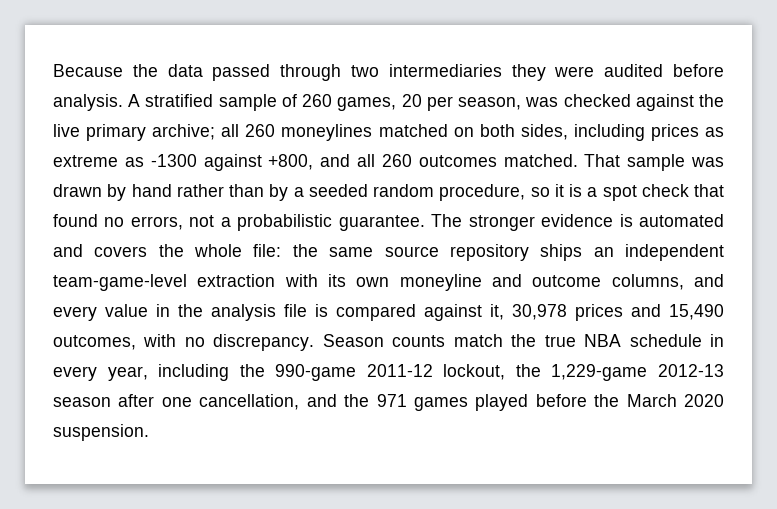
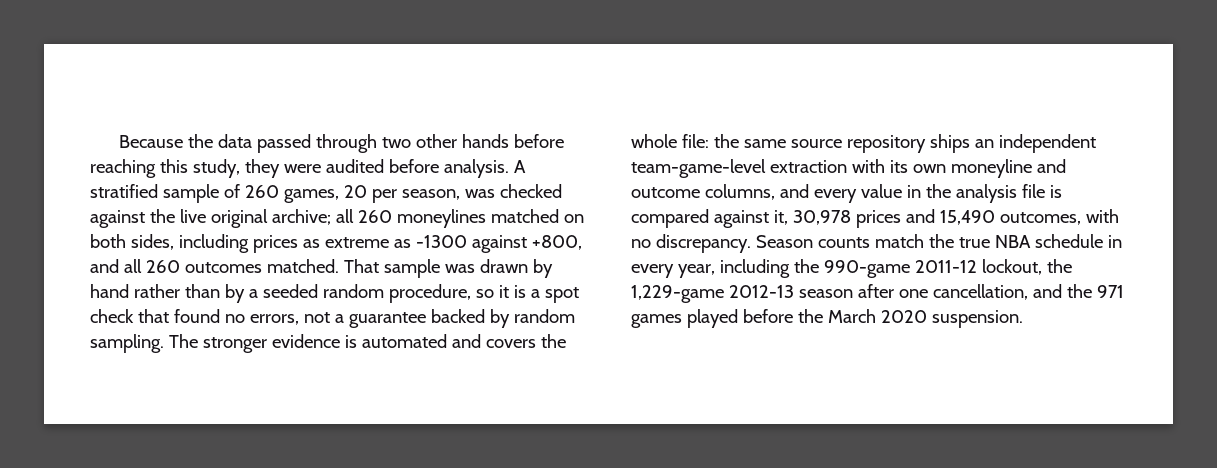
- Because the data passed through two intermediaries they were audited before analysis.
+ Because the data passed through two other hands before reaching this study, they were audited before analysis.
- A stratified sample of 260 games, 20 per season, was checked against the live primary archive; all 260 moneylines matched on both sides, including prices as extreme as -1300 against +800, and all 260 outcomes matched.
+ A stratified sample of 260 games, 20 per season, was checked against the live original archive; all 260 moneylines matched on both sides, including prices as extreme as -1300 against +800, and all 260 outcomes matched.
- That sample was drawn by hand rather than by a seeded random procedure, so it is a spot check that found no errors, not a probabilistic guarantee.
+ That sample was drawn by hand rather than by a seeded random procedure, so it is a spot check that found no errors, not a guarantee backed by random sampling.

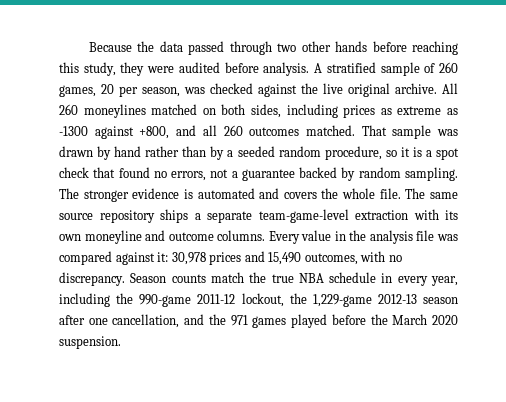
- A stratified sample of 260 games, 20 per season, was checked against the live original archive; all 260 moneylines matched on both sides, including prices as extreme as -1300 against +800, and all 260 outcomes matched.
+ A stratified sample of 260 games, 20 per season, was checked against the live original archive. All 260 moneylines matched on both sides, including prices as extreme as -1300 against +800, and all 260 outcomes matched.
- The stronger evidence is automated and covers the whole file: the same source repository ships an independent team-game-level extraction with its own moneyline and outcome columns, and every value in the analysis file is compared against it, 30,978 prices and 15,490 outcomes, with no discrepancy.
+ The stronger evidence is automated and covers the whole file. The same source repository ships a separate team-game-level extraction with its own moneyline and outcome columns. Every value in the analysis file was compared against it: 30,978 prices and 15,490 outcomes, with no discrepancy.

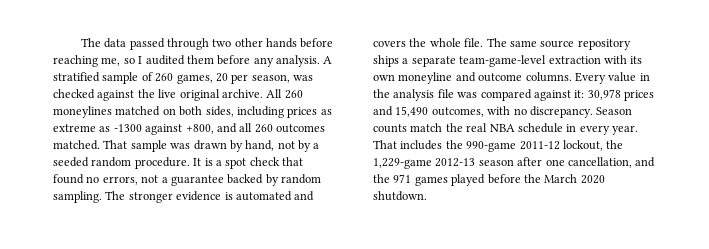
- Because the data passed through two other hands before reaching this study, they were audited before analysis.
+ The data passed through two other hands before reaching me, so I audited them before any analysis.
- That sample was drawn by hand rather than by a seeded random procedure, so it is a spot check that found no errors, not a guarantee backed by random sampling.
+ That sample was drawn by hand, not by a seeded random procedure. It is a spot check that found no errors, not a guarantee backed by random sampling.
- Season counts match the true NBA schedule in every year, including the 990-game 2011-12 lockout, the 1,229-game 2012-13 season after one cancellation, and the 971 games played before the March 2020 suspension.
+ Season counts match the real NBA schedule in every year. That includes the 990-game 2011-12 lockout, the 1,229-game 2012-13 season after one cancellation, and the 971 games played before the March 2020 shutdown.

